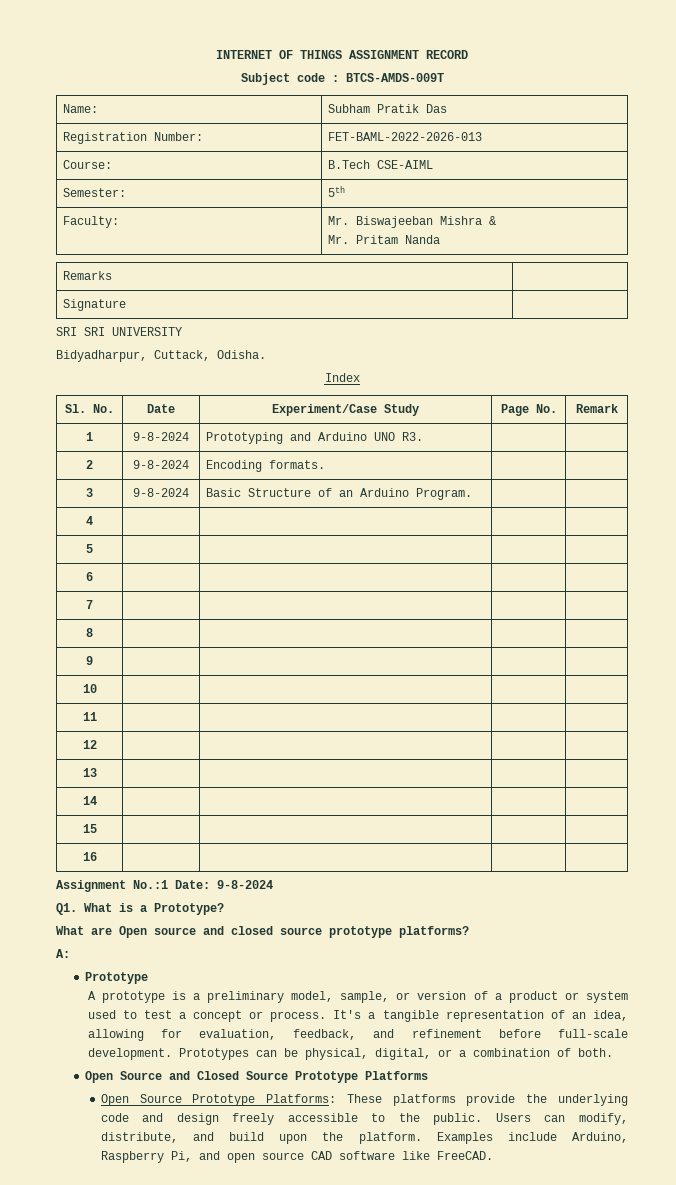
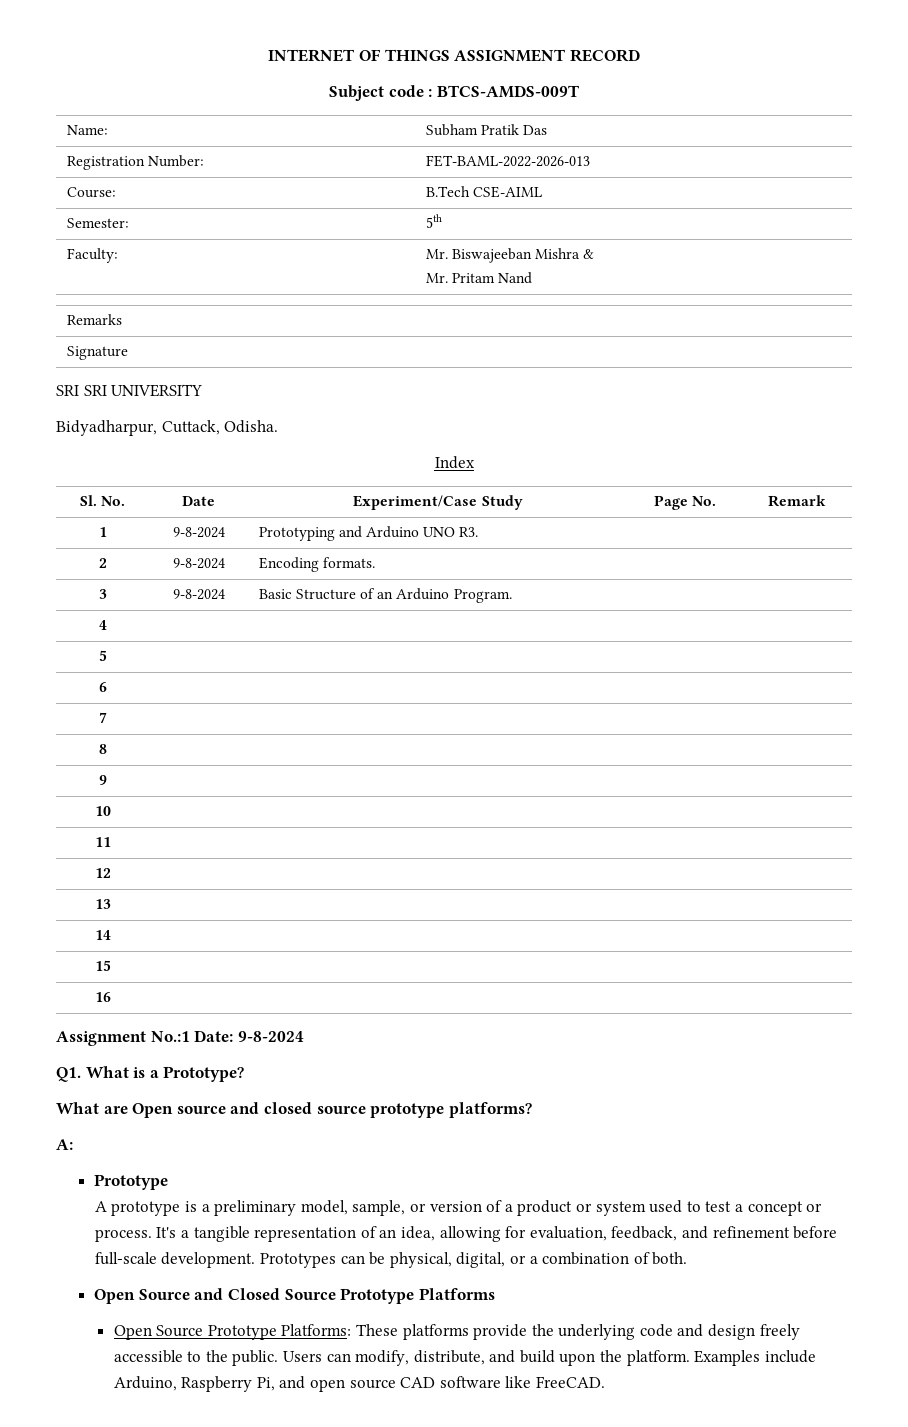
  Faculty: | Mr. Biswajeeban Mishra &
- Mr. Pritam Nanda
+ Mr. Pritam Nand

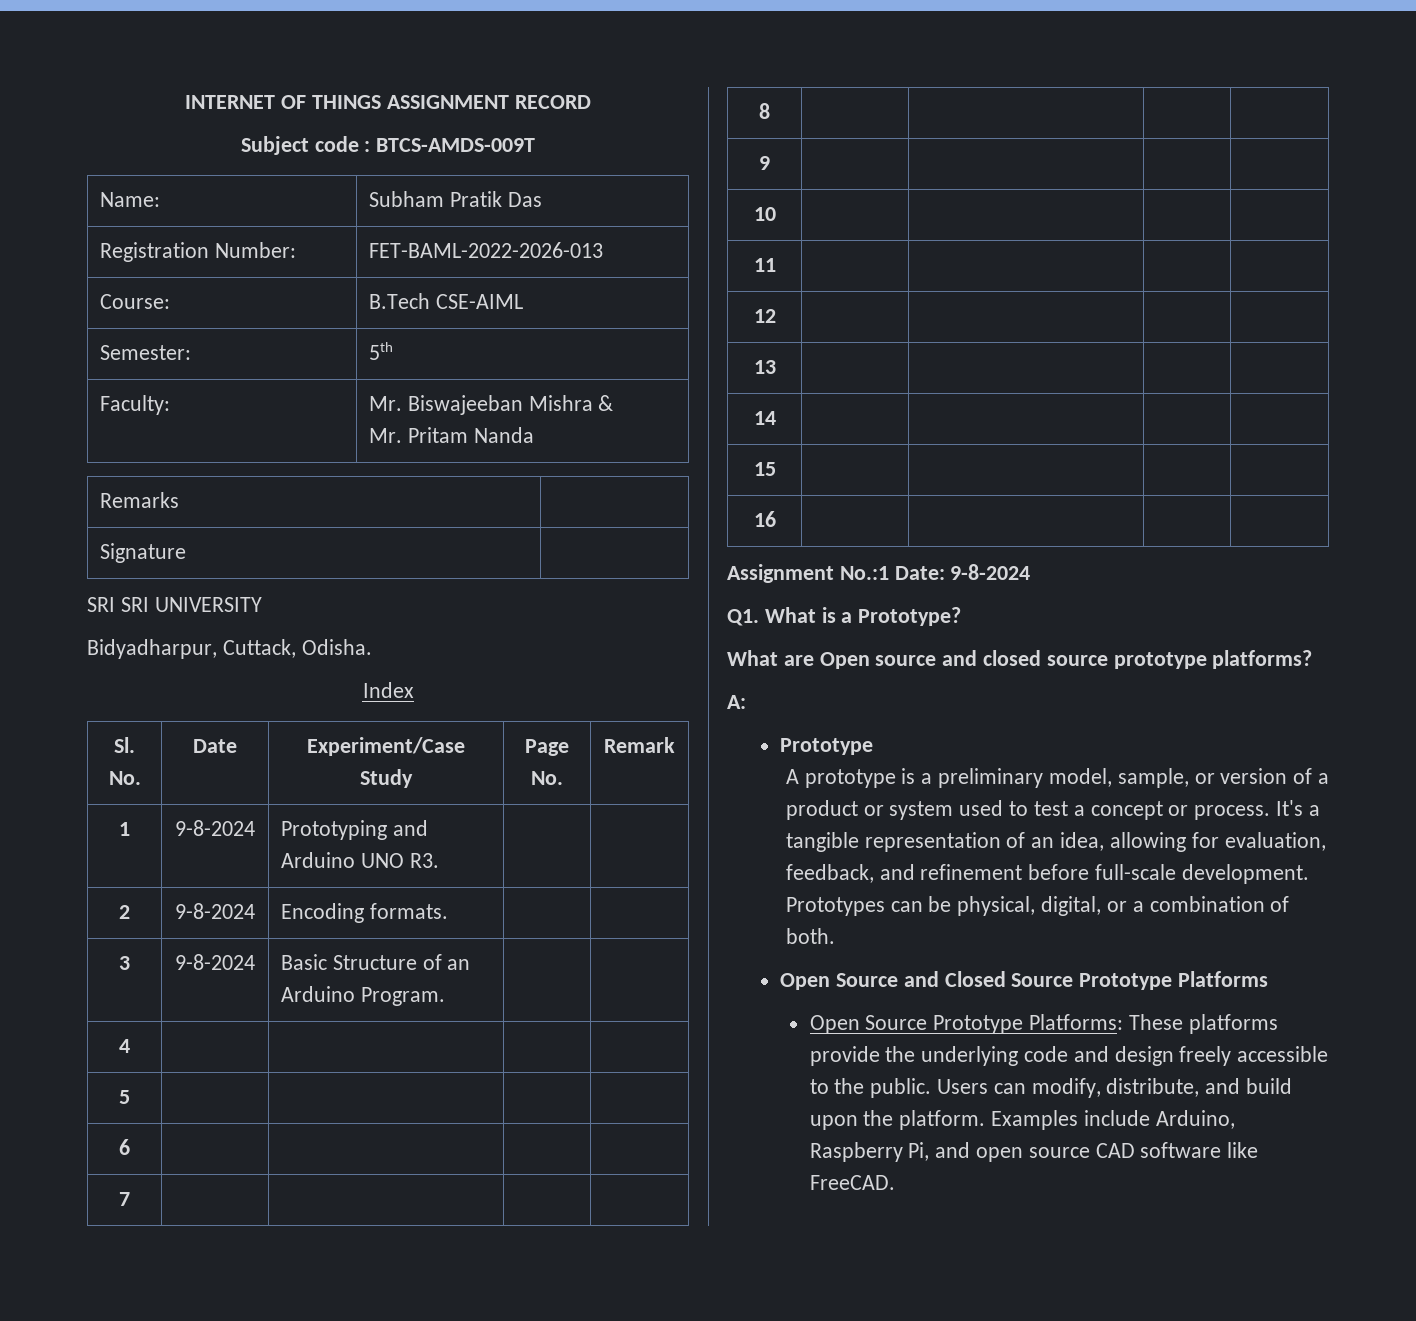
  Faculty: | Mr. Biswajeeban Mishra &
- Mr. Pritam Nand
+ Mr. Pritam Nanda

